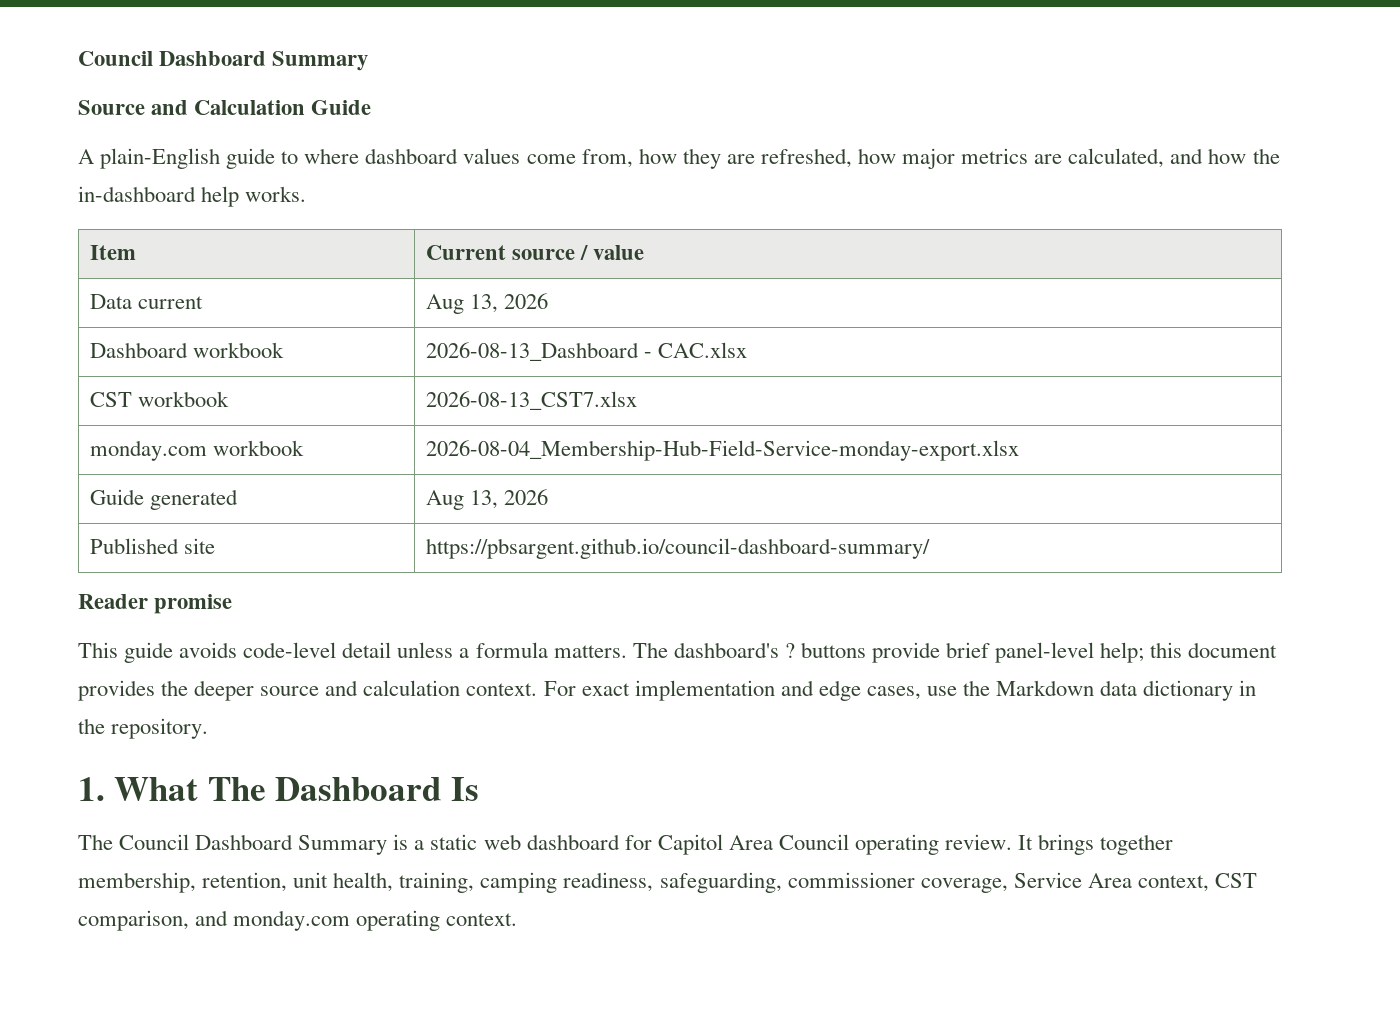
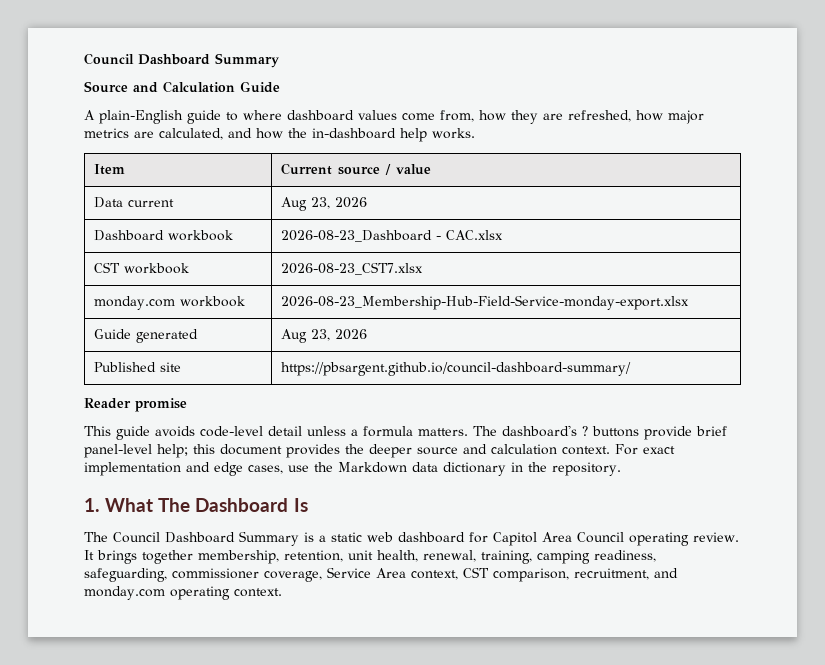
- Data current | Aug 13, 2026
+ Data current | Aug 23, 2026
- Dashboard workbook | 2026-08-13_Dashboard - CAC.xlsx
+ Dashboard workbook | 2026-08-23_Dashboard - CAC.xlsx
- CST workbook | 2026-08-13_CST7.xlsx
+ CST workbook | 2026-08-23_CST7.xlsx
- monday.com workbook | 2026-08-04_Membership-Hub-Field-Service-monday-export.xlsx
+ monday.com workbook | 2026-08-23_Membership-Hub-Field-Service-monday-export.xlsx
- Guide generated | Aug 13, 2026
+ Guide generated | Aug 23, 2026
- It brings together membership, retention, unit health, training, camping readiness, safeguarding, commissioner coverage, Service Area context, CST comparison, and monday.com operating context.
+ It brings together membership, retention, unit health, renewal, training, camping readiness, safeguarding, commissioner coverage, Service Area context, CST comparison, recruitment, and monday.com operating context.

